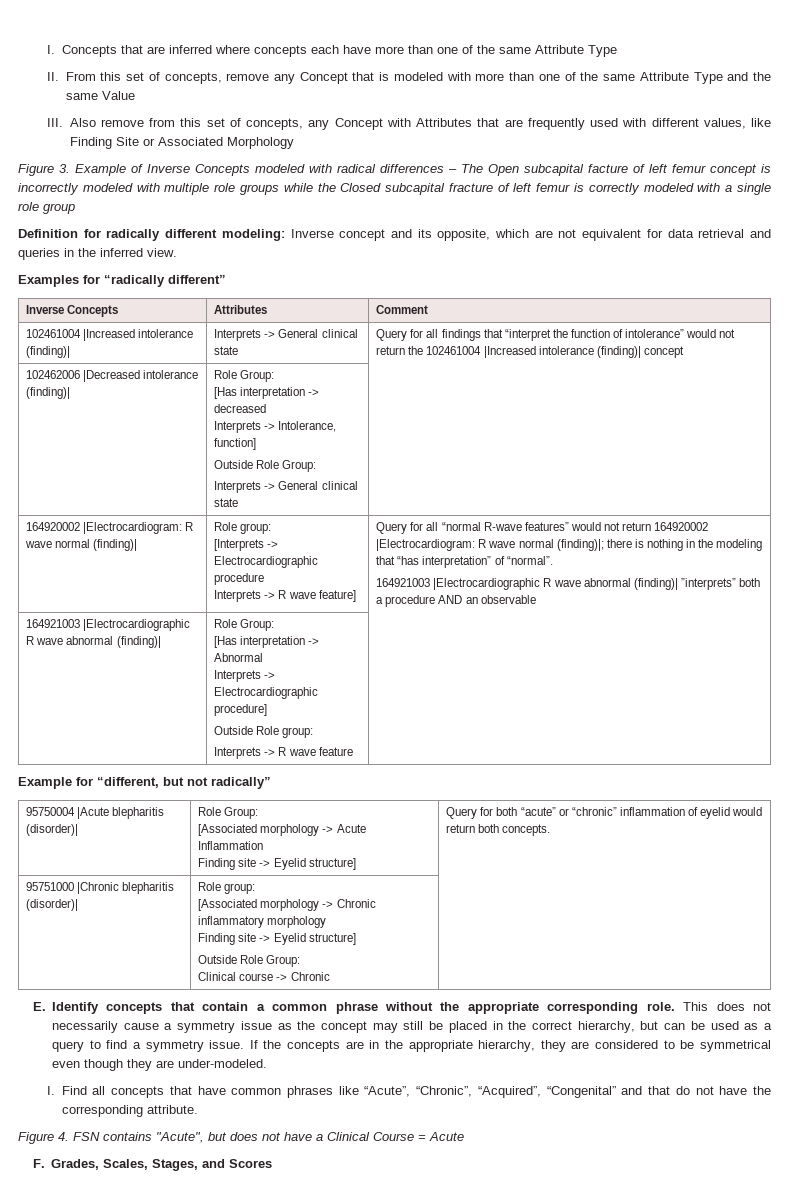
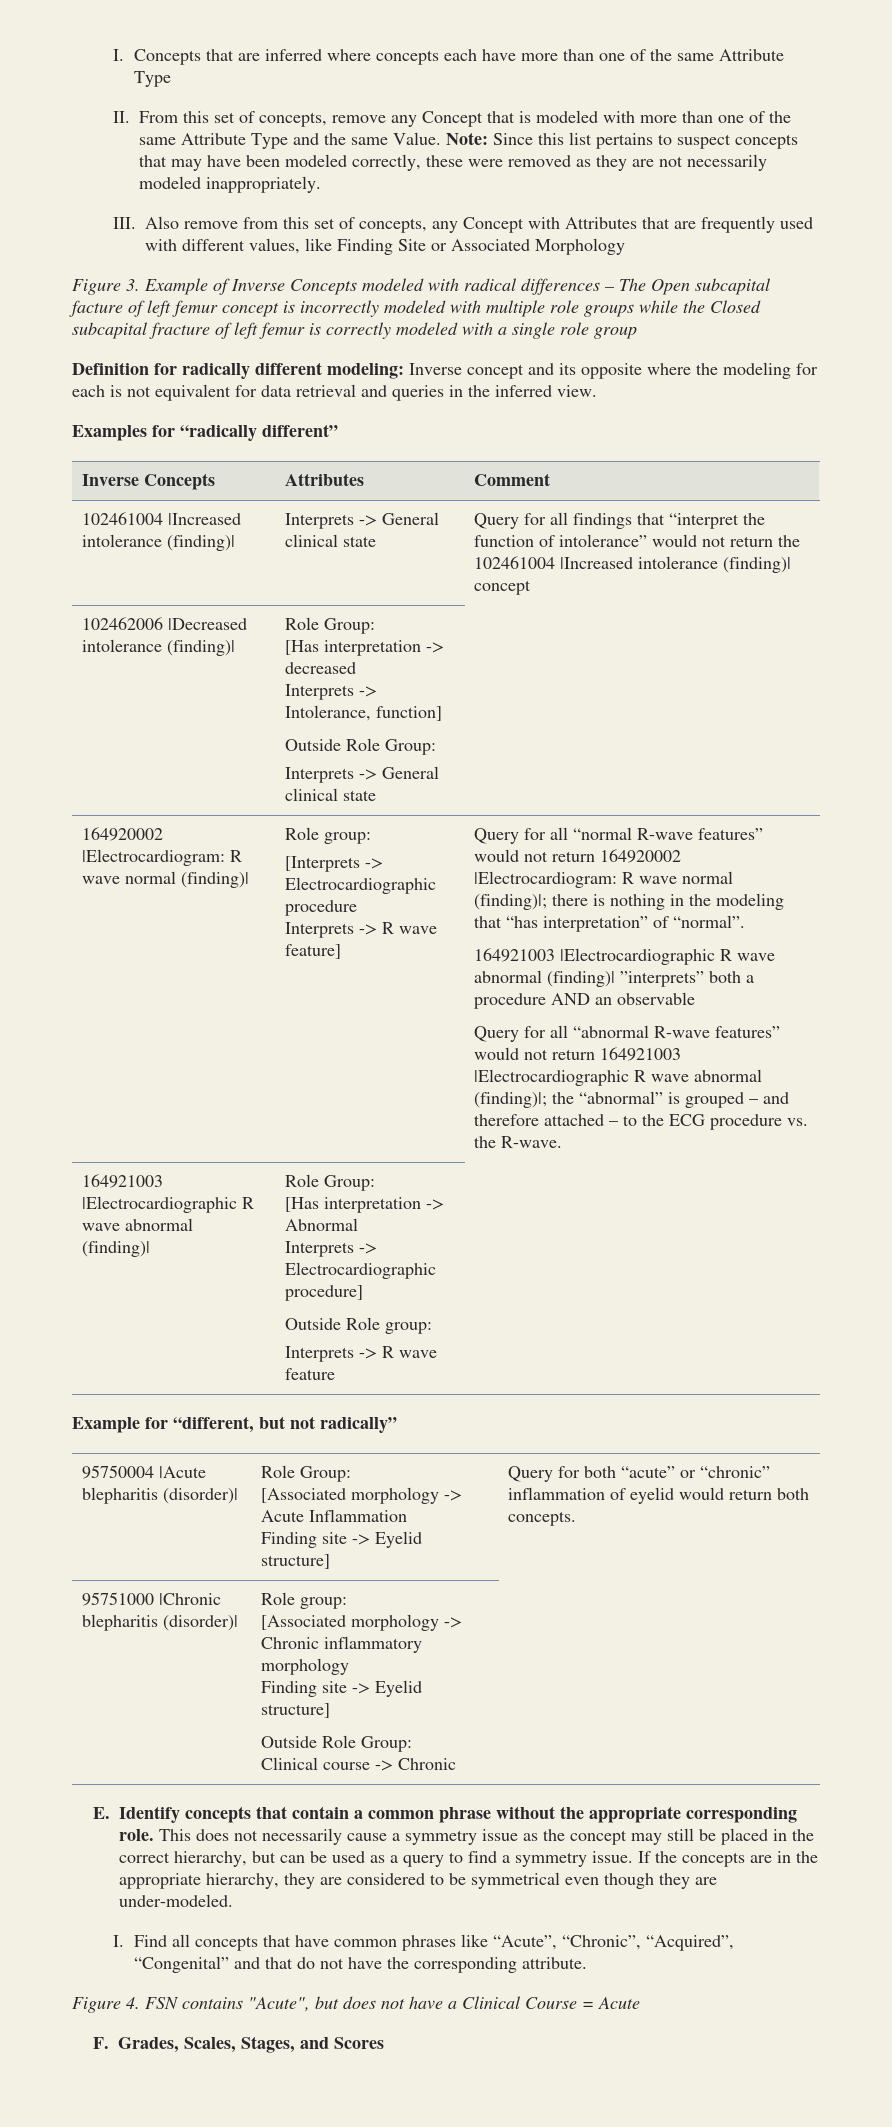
- II. From this set of concepts, remove any Concept that is modeled with more than one of the same Attribute Type and the same Value
+ II. From this set of concepts, remove any Concept that is modeled with more than one of the same Attribute Type and the same Value. Note: Since this list pertains to suspect concepts that may have been modeled correctly, these were removed as they are not necessarily modeled inappropriately.
- Definition for radically different modeling: Inverse concept and its opposite, which are not equivalent for data retrieval and queries in the inferred view.
+ Definition for radically different modeling: Inverse concept and its opposite where the modeling for each is not equivalent for data retrieval and queries in the inferred view.
+ Query for all “abnormal R-wave features” would not return 164921003 |Electrocardiographic R wave abnormal (finding)|; the “abnormal” is grouped – and therefore attached – to the ECG procedure vs. the R-wave.

